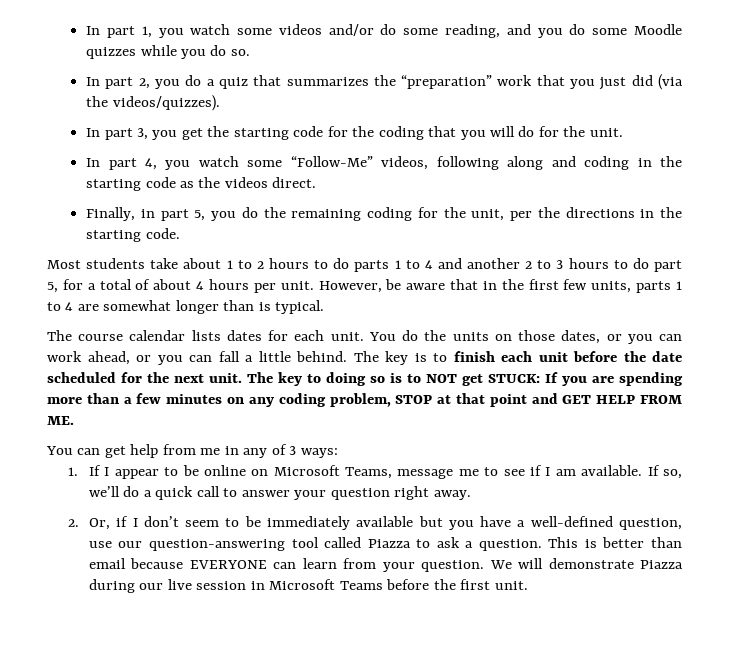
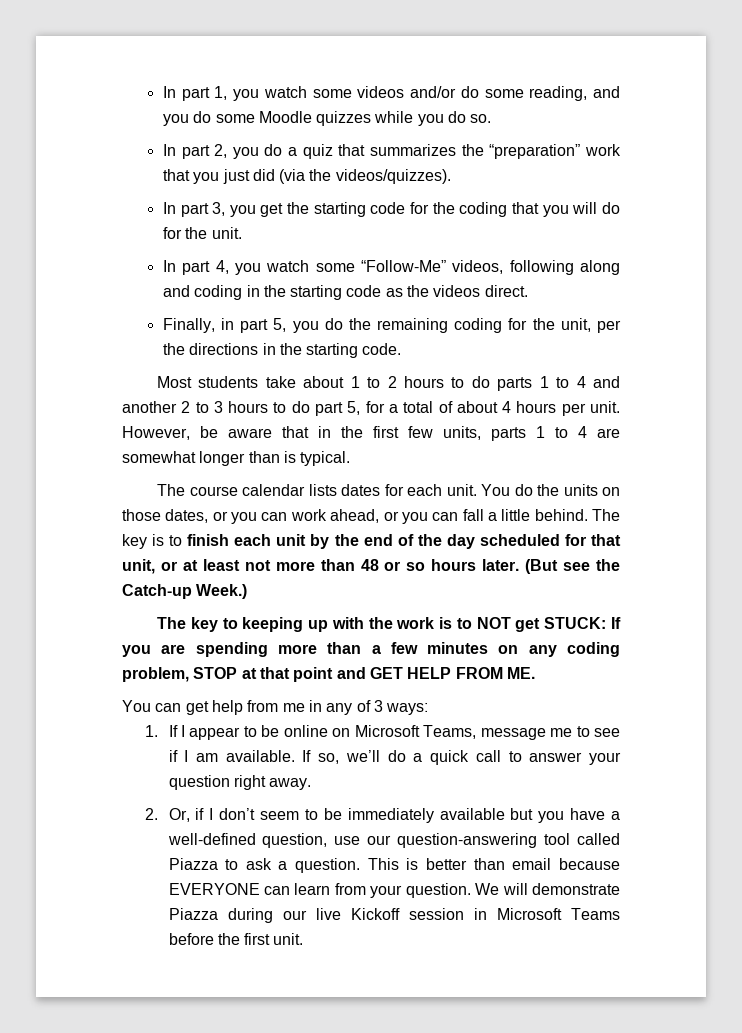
- The key is to finish each unit before the date scheduled for the next unit. The key to doing so is to NOT get STUCK: If you are spending more than a few minutes on any coding problem, STOP at that point and GET HELP FROM ME.
+ The key is to finish each unit by the end of the day scheduled for that unit, or at least not more than 48 or so hours later. (But see the Catch-up Week.)
+ The key to keeping up with the work is to NOT get STUCK: If you are spending more than a few minutes on any coding problem, STOP at that point and GET HELP FROM ME.
- We will demonstrate Piazza during our live session in Microsoft Teams before the first unit.
+ We will demonstrate Piazza during our live Kickoff session in Microsoft Teams before the first unit.

